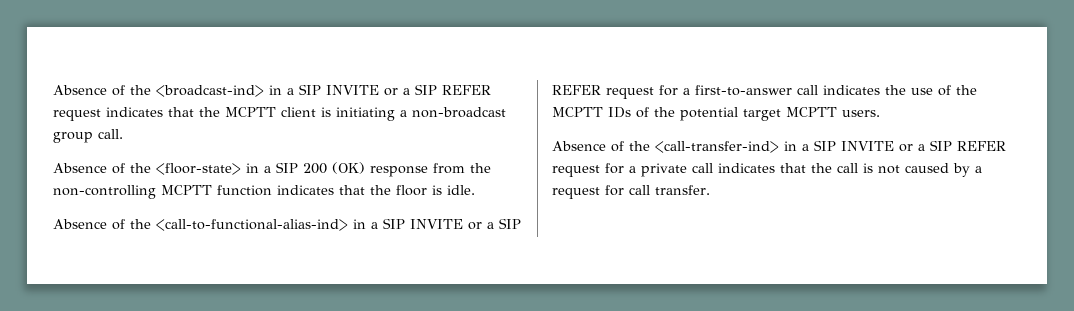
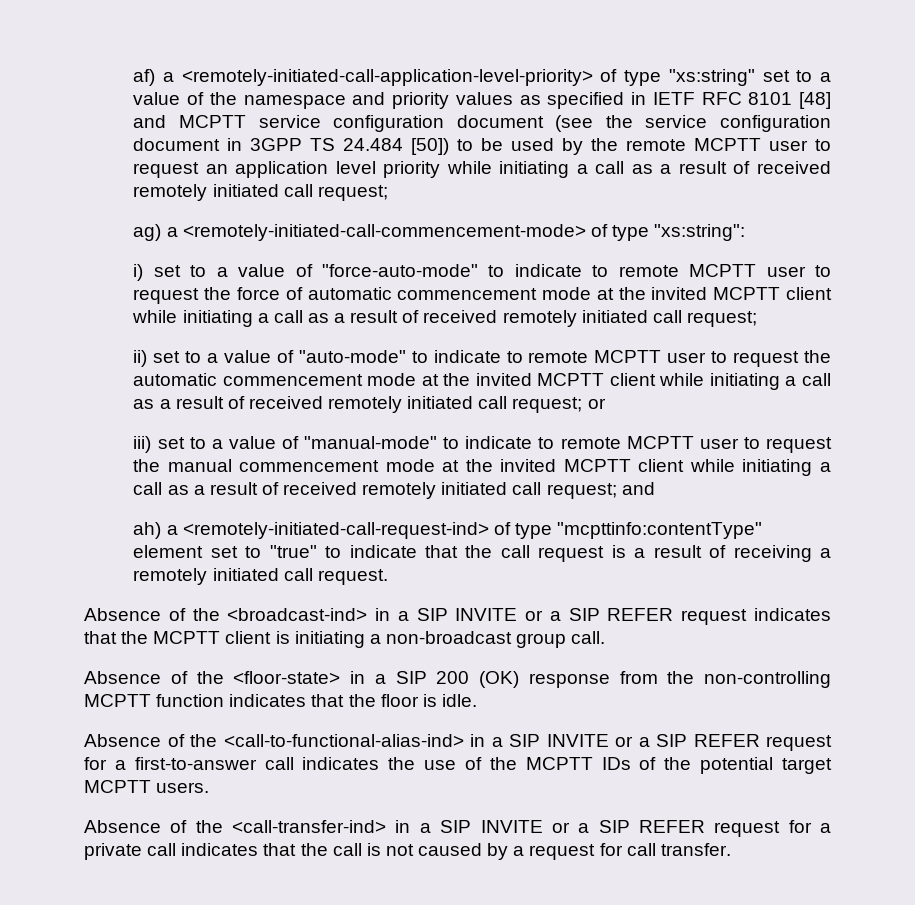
+ af) a <remotely-initiated-call-application-level-priority> of type "xs:string" set to a value of the namespace and priority values as specified in IETF RFC 8101 [48] and MCPTT service configuration document (see the service configuration document in 3GPP TS 24.484 [50]) to be used by the remote MCPTT user to request an application level priority while initiating a call as a result of received remotely initiated call request;
+ ag) a <remotely-initiated-call-commencement-mode> of type "xs:string":
+ i) set to a value of "force-auto-mode" to indicate to remote MCPTT user to request the force of automatic commencement mode at the invited MCPTT client while initiating a call as a result of received remotely initiated call request;
+ ii) set to a value of "auto-mode" to indicate to remote MCPTT user to request the automatic commencement mode at the invited MCPTT client while initiating a call as a result of received remotely initiated call request; or
+ iii) set to a value of "manual-mode" to indicate to remote MCPTT user to request the manual commencement mode at the invited MCPTT client while initiating a call as a result of received remotely initiated call request; and
+ ah) a <remotely-initiated-call-request-ind> of type "mcpttinfo:contentType" element set to "true" to indicate that the call request is a result of receiving a remotely initiated call request.

